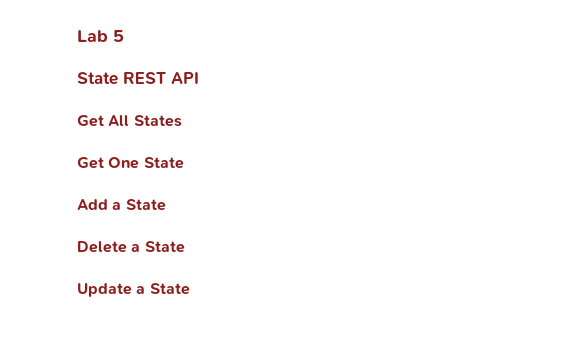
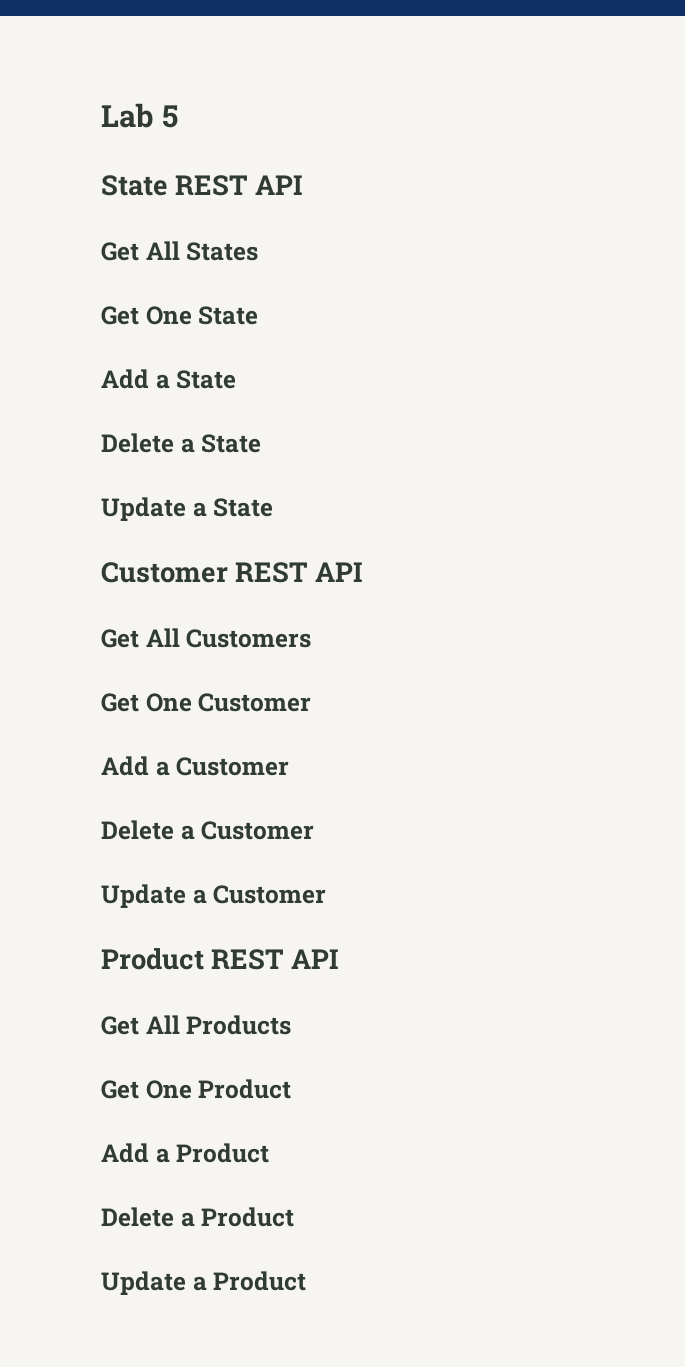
+ Customer REST API
+ Get All Customers
+ Get One Customer
+ Add a Customer
+ Delete a Customer
+ Update a Customer
+ Product REST API
+ Get All Products
+ Get One Product
+ Add a Product
+ Delete a Product
+ Update a Product

